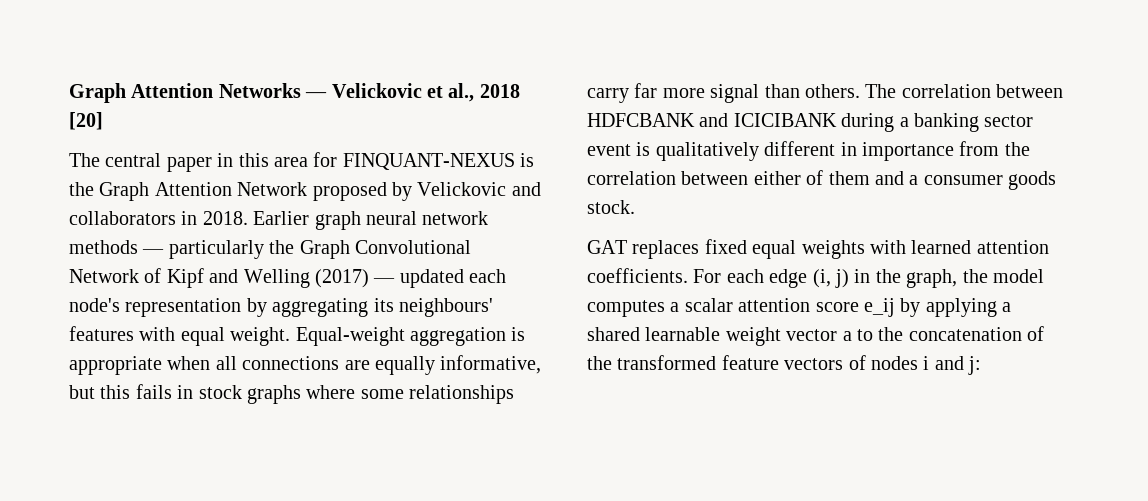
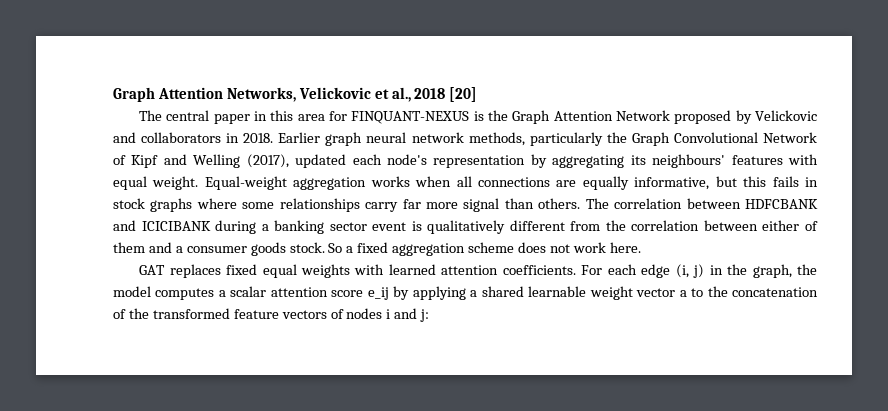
- Graph Attention Networks — Velickovic et al., 2018 [20]
+ Graph Attention Networks, Velickovic et al., 2018 [20]
- Earlier graph neural network methods — particularly the Graph Convolutional Network of Kipf and Welling (2017) — updated each node's representation by aggregating its neighbours' features with equal weight.
+ Earlier graph neural network methods, particularly the Graph Convolutional Network of Kipf and Welling (2017), updated each node's representation by aggregating its neighbours' features with equal weight.
- Equal-weight aggregation is appropriate when all connections are equally informative, but this fails in stock graphs where some relationships carry far more signal than others.
+ Equal-weight aggregation works when all connections are equally informative, but this fails in stock graphs where some relationships carry far more signal than others.
- The correlation between HDFCBANK and ICICIBANK during a banking sector event is qualitatively different in importance from the correlation between either of them and a consumer goods stock.
+ The correlation between HDFCBANK and ICICIBANK during a banking sector event is qualitatively different from the correlation between either of them and a consumer goods stock. So a fixed aggregation scheme does not work here.

